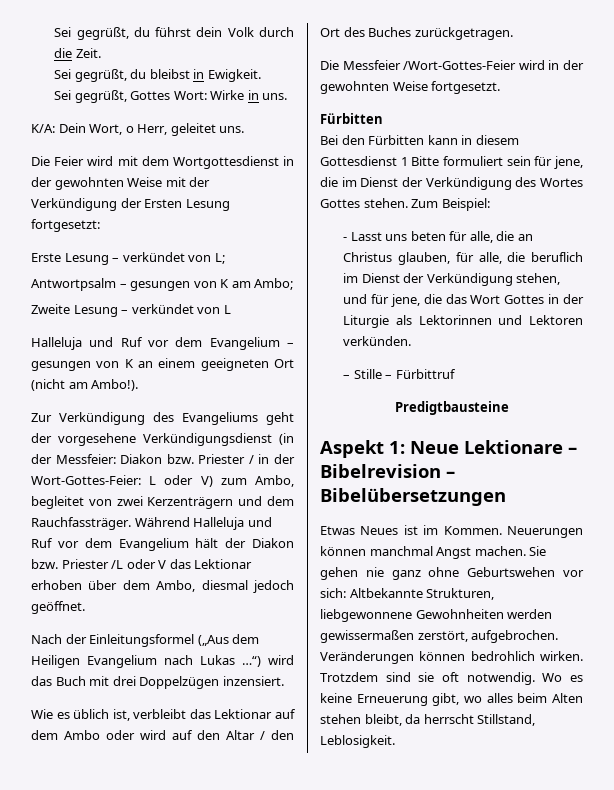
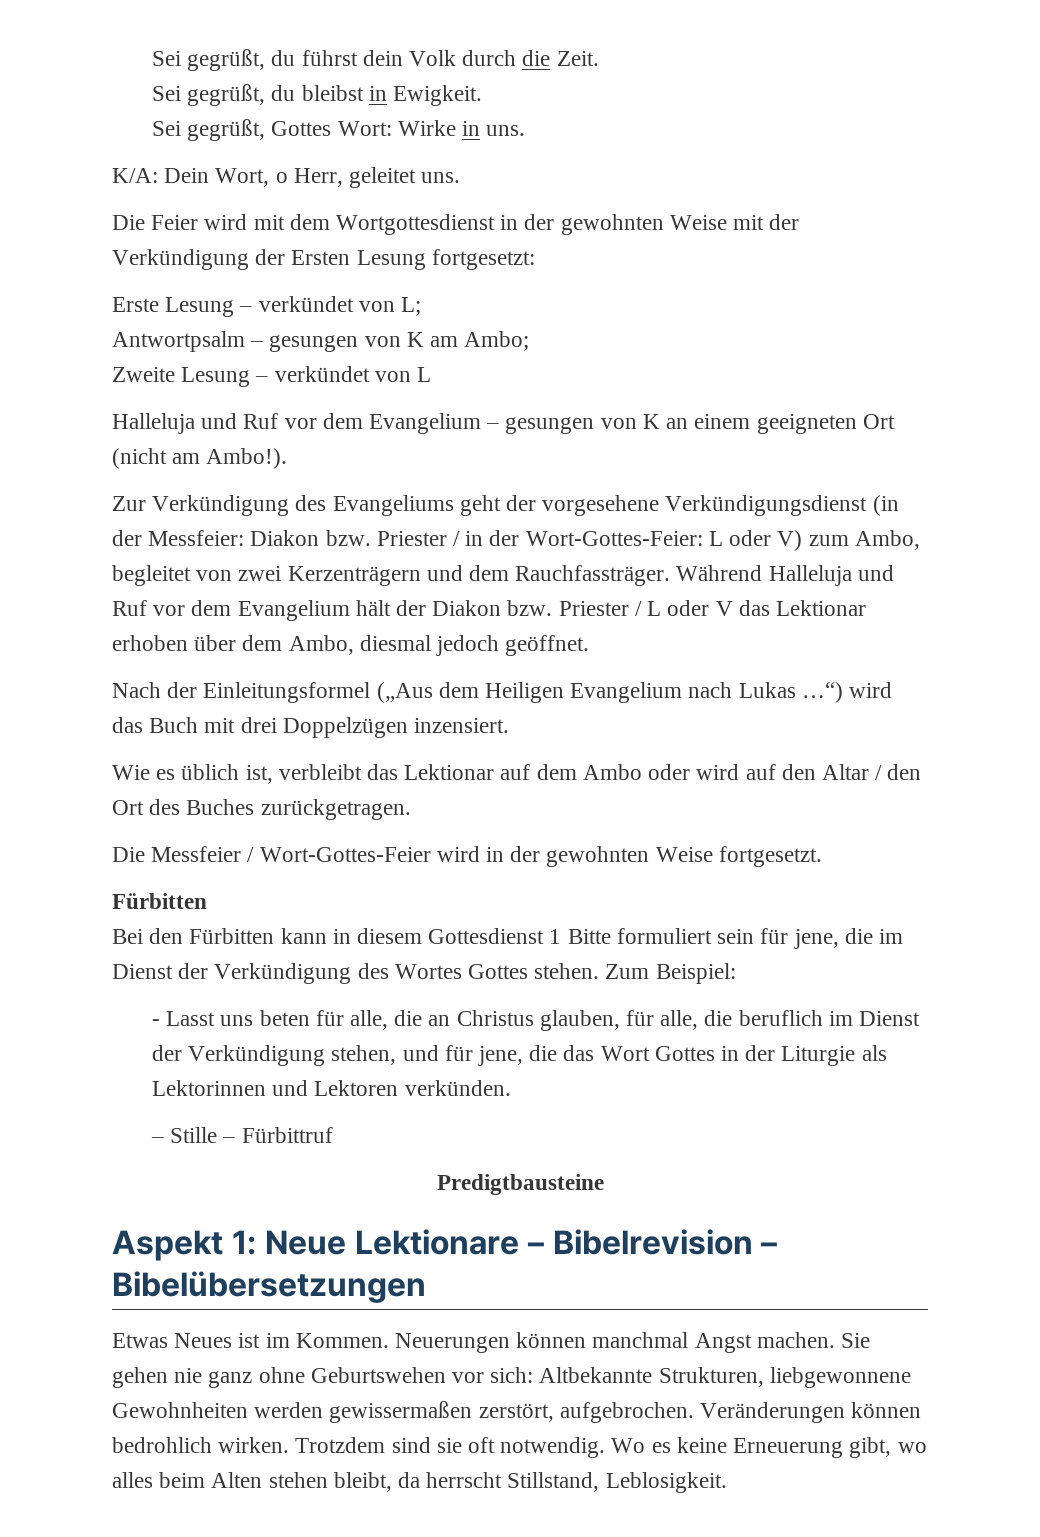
- Während Halleluja und Ruf vor dem Evangelium hält der Diakon bzw. Priester /L oder V das Lektionar erhoben über dem Ambo, diesmal jedoch geöffnet.
+ Während Halleluja und Ruf vor dem Evangelium hält der Diakon bzw. Priester / L oder V das Lektionar erhoben über dem Ambo, diesmal jedoch geöffnet.
- Die Messfeier /Wort-Gottes-Feier wird in der gewohnten Weise fortgesetzt.
+ Die Messfeier / Wort-Gottes-Feier wird in der gewohnten Weise fortgesetzt.

